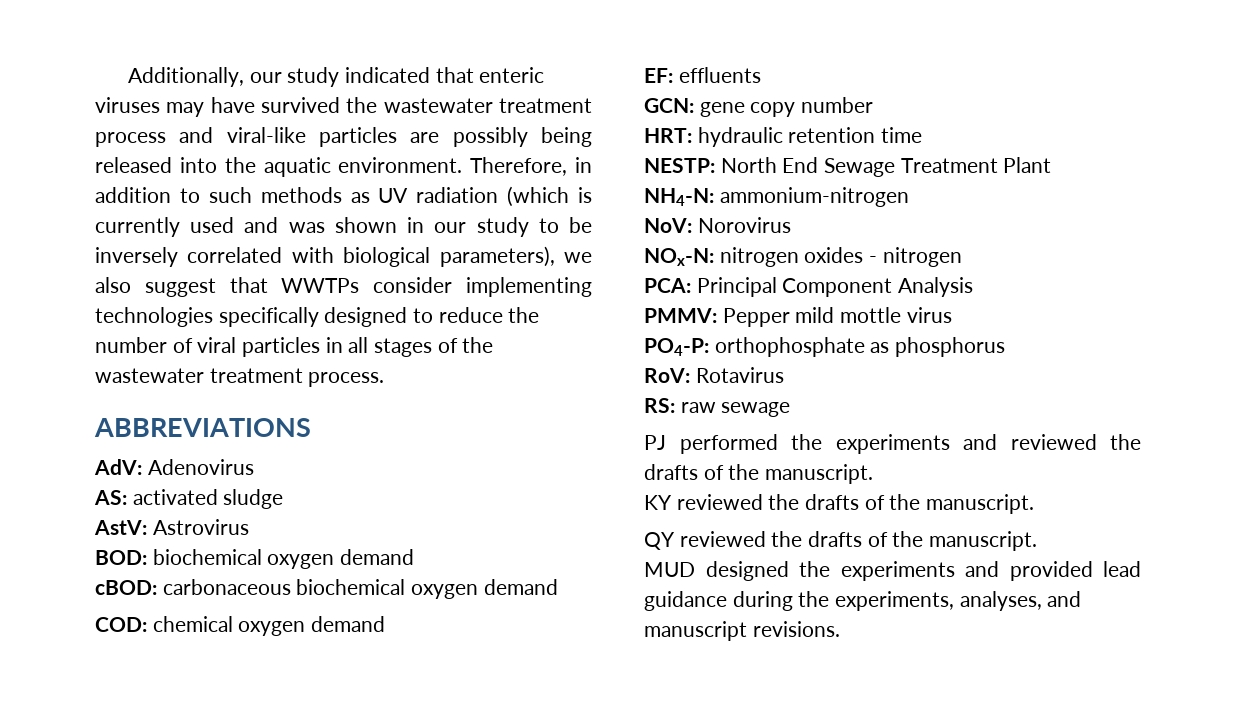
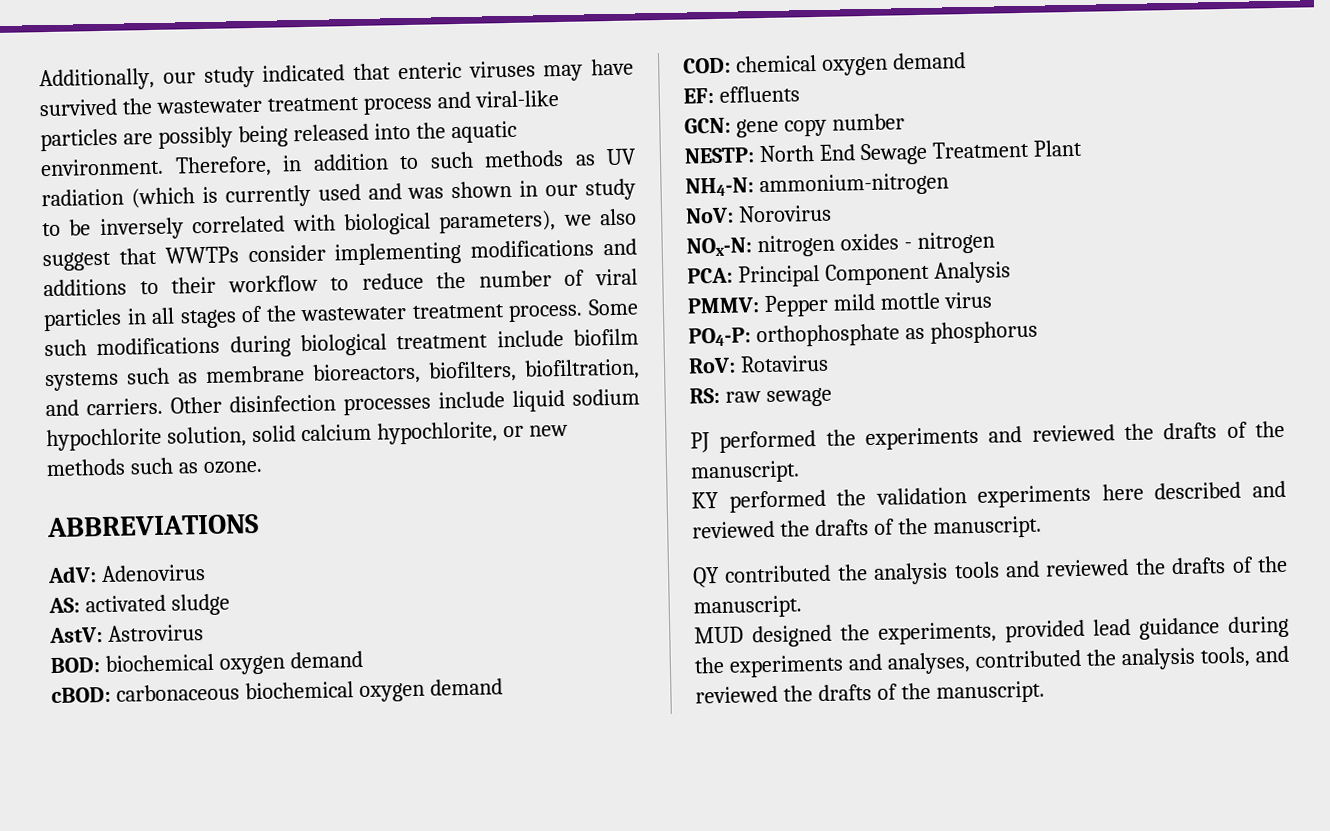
- Therefore, in addition to such methods as UV radiation (which is currently used and was shown in our study to be inversely correlated with biological parameters), we also suggest that WWTPs consider implementing technologies specifically designed to reduce the number of viral particles in all stages of the wastewater treatment process.
+ Therefore, in addition to such methods as UV radiation (which is currently used and was shown in our study to be inversely correlated with biological parameters), we also suggest that WWTPs consider implementing modifications and additions to their workflow to reduce the number of viral particles in all stages of the wastewater treatment process. Some such modifications during biological treatment include biofilm systems such as membrane bioreactors, biofilters, biofiltration, and carriers. Other disinfection processes include liquid sodium hypochlorite solution, solid calcium hypochlorite, or new methods such as ozone.
- HRT: hydraulic retention time
- KY reviewed the drafts of the manuscript.
+ KY performed the validation experiments here described and reviewed the drafts of the manuscript.
- QY reviewed the drafts of the manuscript.
+ QY contributed the analysis tools and reviewed the drafts of the manuscript.
- MUD designed the experiments and provided lead guidance during the experiments, analyses, and manuscript revisions.
+ MUD designed the experiments, provided lead guidance during the experiments and analyses, contributed the analysis tools, and reviewed the drafts of the manuscript.

